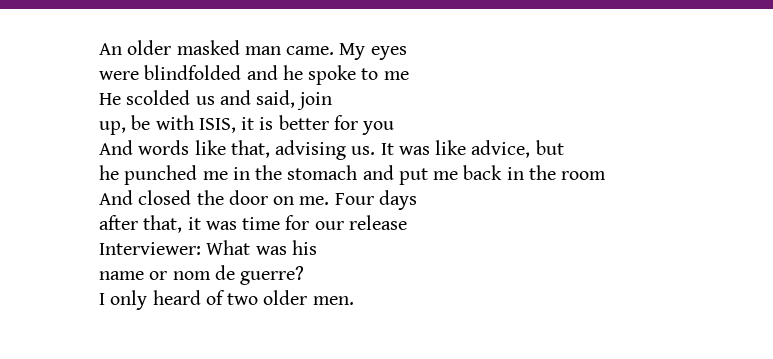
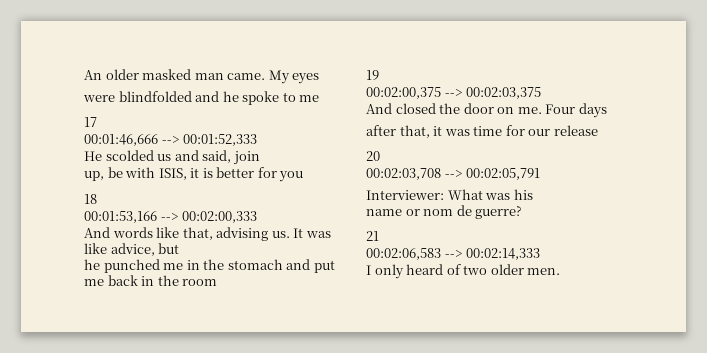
+ 17
+ 00:01:46,666 --> 00:01:52,333
+ 18
+ 00:01:53,166 --> 00:02:00,333
+ 19
+ 00:02:00,375 --> 00:02:03,375
+ 20
+ 00:02:03,708 --> 00:02:05,791
+ 21
+ 00:02:06,583 --> 00:02:14,333

